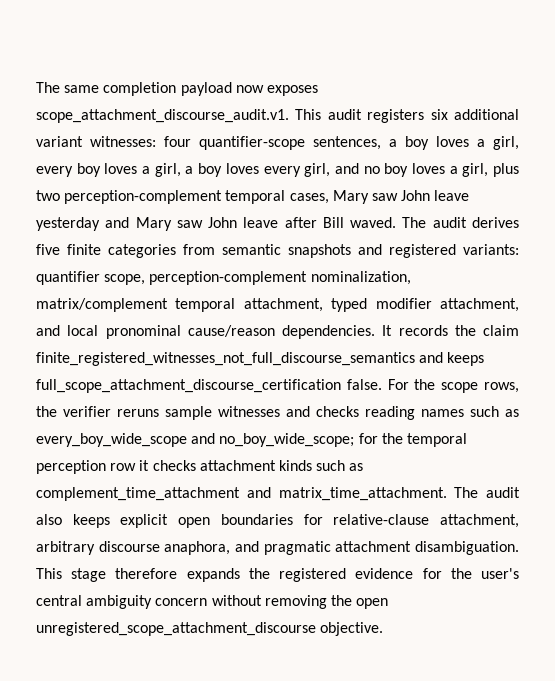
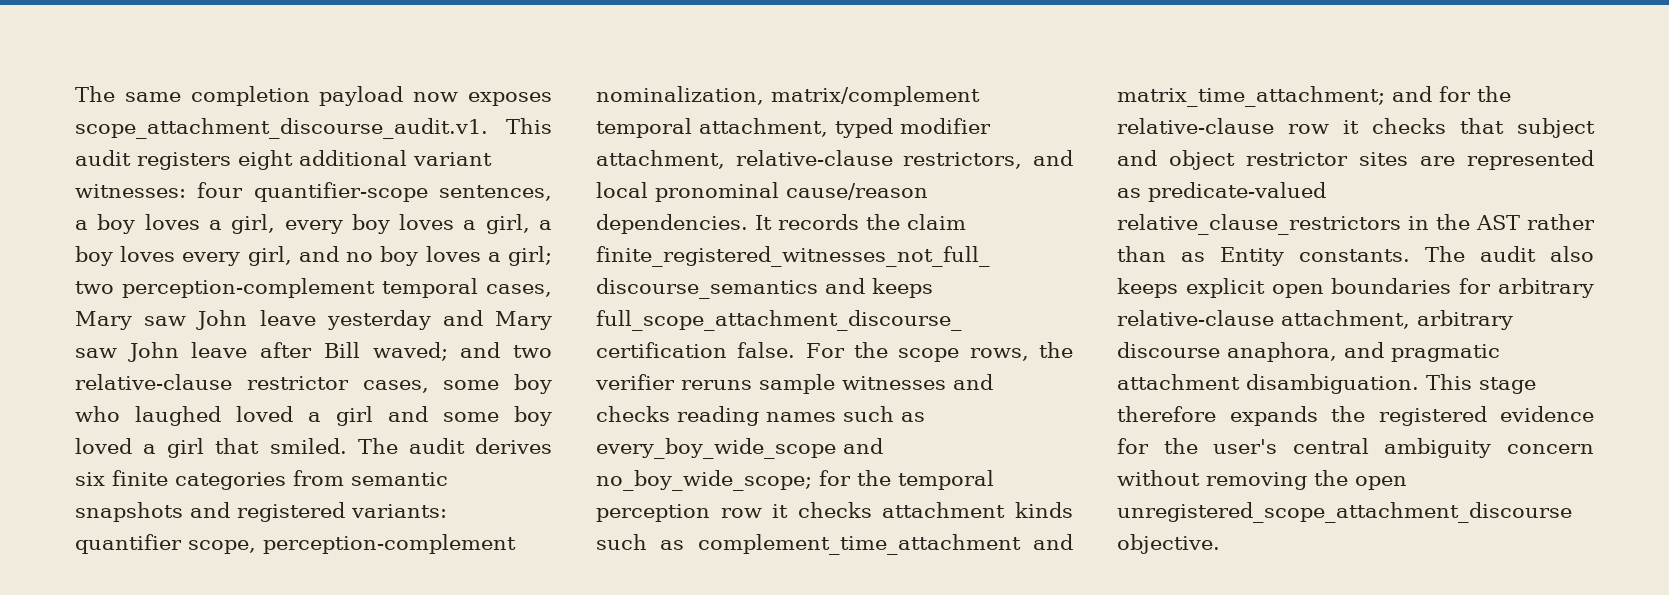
- The same completion payload now exposes scope_attachment_discourse_audit.v1. This audit registers six additional variant witnesses: four quantifier-scope sentences, a boy loves a girl, every boy loves a girl, a boy loves every girl, and no boy loves a girl, plus two perception-complement temporal cases, Mary saw John leave yesterday and Mary saw John leave after Bill waved.
+ The same completion payload now exposes scope_attachment_discourse_audit.v1. This audit registers eight additional variant witnesses: four quantifier-scope sentences, a boy loves a girl, every boy loves a girl, a boy loves every girl, and no boy loves a girl; two perception-complement temporal cases, Mary saw John leave yesterday and Mary saw John leave after Bill waved; and two relative-clause restrictor cases, some boy who laughed loved a girl and some boy loved a girl that smiled.
- The audit derives five finite categories from semantic snapshots and registered variants: quantifier scope, perception-complement nominalization, matrix/complement temporal attachment, typed modifier attachment, and local pronominal cause/reason dependencies.
+ The audit derives six finite categories from semantic snapshots and registered variants: quantifier scope, perception-complement nominalization, matrix/complement temporal attachment, typed modifier attachment, relative-clause restrictors, and local pronominal cause/reason dependencies.
- For the scope rows, the verifier reruns sample witnesses and checks reading names such as every_boy_wide_scope and no_boy_wide_scope; for the temporal perception row it checks attachment kinds such as complement_time_attachment and matrix_time_attachment.
+ For the scope rows, the verifier reruns sample witnesses and checks reading names such as every_boy_wide_scope and no_boy_wide_scope; for the temporal perception row it checks attachment kinds such as complement_time_attachment and matrix_time_attachment; and for the relative-clause row it checks that subject and object restrictor sites are represented as predicate-valued relative_clause_restrictors in the AST rather than as Entity constants.
- The audit also keeps explicit open boundaries for relative-clause attachment, arbitrary discourse anaphora, and pragmatic attachment disambiguation.
+ The audit also keeps explicit open boundaries for arbitrary relative-clause attachment, arbitrary discourse anaphora, and pragmatic attachment disambiguation.

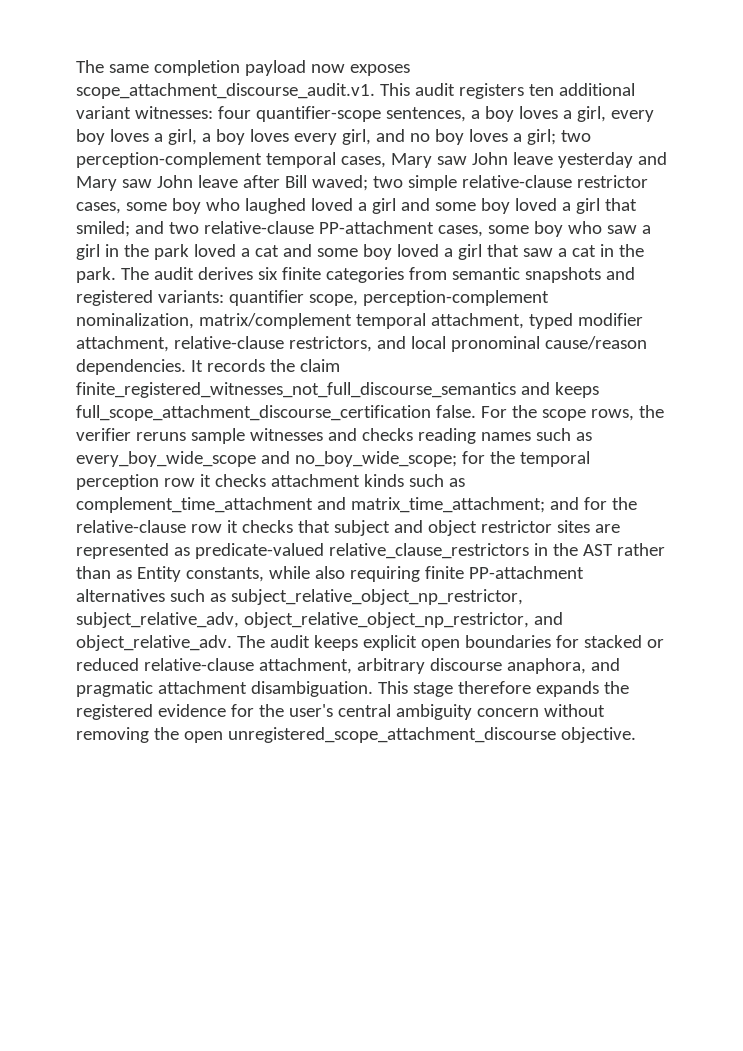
- The same completion payload now exposes scope_attachment_discourse_audit.v1. This audit registers eight additional variant witnesses:
+ The same completion payload now exposes scope_attachment_discourse_audit.v1. This audit registers ten additional variant witnesses:
- and two relative-clause restrictor cases, some boy who laughed loved a girl and some boy loved a girl that smiled.
+ two simple relative-clause restrictor cases, some boy who laughed loved a girl and some boy loved a girl that smiled; and two relative-clause PP-attachment cases, some boy who saw a girl in the park loved a cat and some boy loved a girl that saw a cat in the park.
- and for the relative-clause row it checks that subject and object restrictor sites are represented as predicate-valued relative_clause_restrictors in the AST rather than as Entity constants. The audit also keeps explicit open boundaries for arbitrary relative-clause attachment, arbitrary discourse anaphora, and pragmatic attachment disambiguation.
+ and for the relative-clause row it checks that subject and object restrictor sites are represented as predicate-valued relative_clause_restrictors in the AST rather than as Entity constants, while also requiring finite PP-attachment alternatives such as subject_relative_object_np_restrictor, subject_relative_adv, object_relative_object_np_restrictor, and object_relative_adv. The audit keeps explicit open boundaries for stacked or reduced relative-clause attachment, arbitrary discourse anaphora, and pragmatic attachment disambiguation.

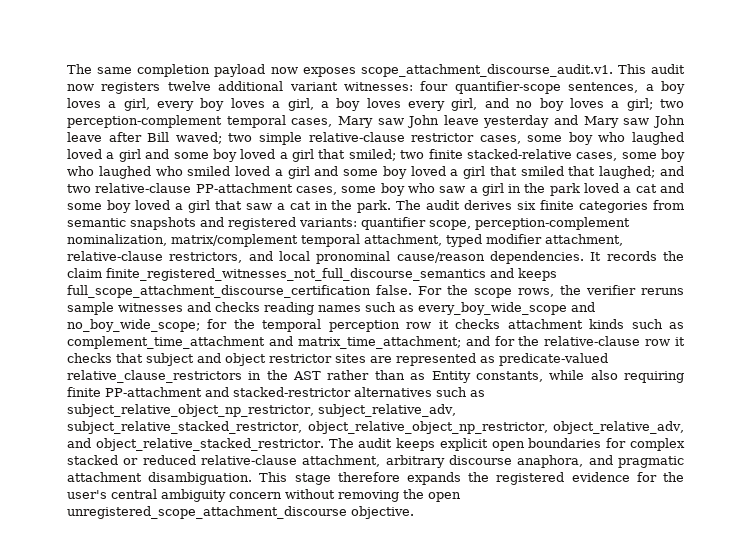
- The same completion payload now exposes scope_attachment_discourse_audit.v1. This audit registers ten additional variant witnesses:
+ The same completion payload now exposes scope_attachment_discourse_audit.v1. This audit now registers twelve additional variant witnesses:
+ two finite stacked-relative cases, some boy who laughed who smiled loved a girl and some boy loved a girl that smiled that laughed;
- and for the relative-clause row it checks that subject and object restrictor sites are represented as predicate-valued relative_clause_restrictors in the AST rather than as Entity constants, while also requiring finite PP-attachment alternatives such as subject_relative_object_np_restrictor, subject_relative_adv, object_relative_object_np_restrictor, and object_relative_adv.
+ and for the relative-clause row it checks that subject and object restrictor sites are represented as predicate-valued relative_clause_restrictors in the AST rather than as Entity constants, while also requiring finite PP-attachment and stacked-restrictor alternatives such as subject_relative_object_np_restrictor, subject_relative_adv, subject_relative_stacked_restrictor, object_relative_object_np_restrictor, object_relative_adv, and object_relative_stacked_restrictor.
- The audit keeps explicit open boundaries for stacked or reduced relative-clause attachment, arbitrary discourse anaphora, and pragmatic attachment disambiguation.
+ The audit keeps explicit open boundaries for complex stacked or reduced relative-clause attachment, arbitrary discourse anaphora, and pragmatic attachment disambiguation.

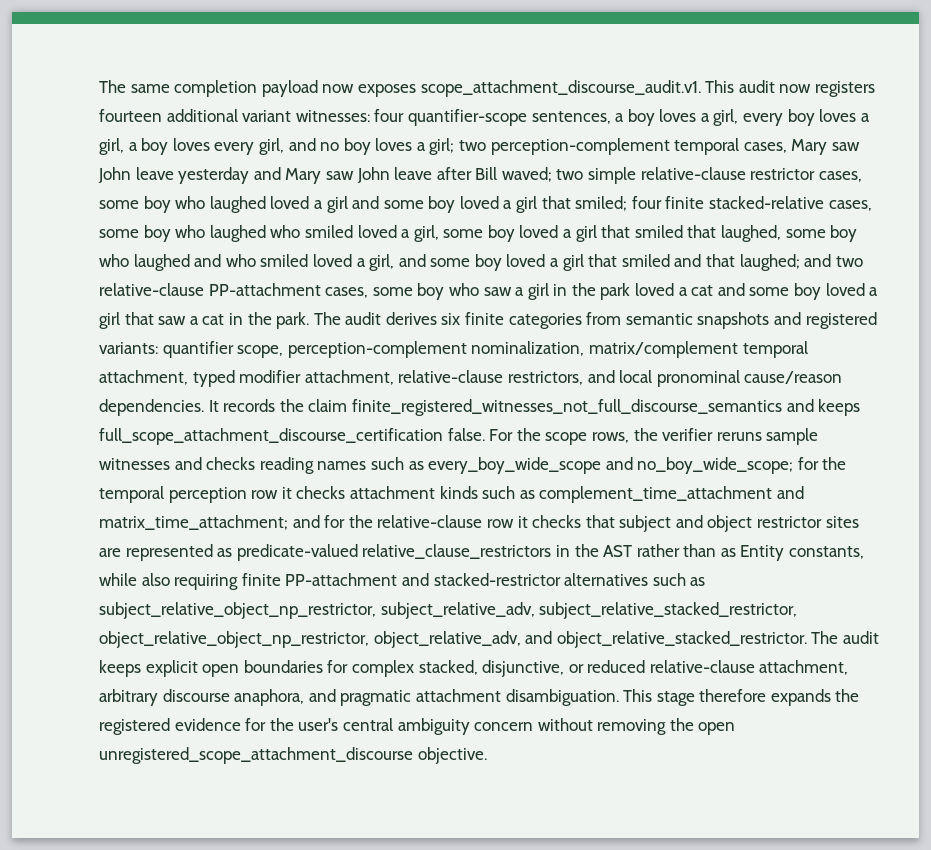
- The same completion payload now exposes scope_attachment_discourse_audit.v1. This audit now registers twelve additional variant witnesses:
+ The same completion payload now exposes scope_attachment_discourse_audit.v1. This audit now registers fourteen additional variant witnesses:
- two finite stacked-relative cases, some boy who laughed who smiled loved a girl and some boy loved a girl that smiled that laughed;
+ four finite stacked-relative cases, some boy who laughed who smiled loved a girl, some boy loved a girl that smiled that laughed, some boy who laughed and who smiled loved a girl, and some boy loved a girl that smiled and that laughed;
- The audit keeps explicit open boundaries for complex stacked or reduced relative-clause attachment, arbitrary discourse anaphora, and pragmatic attachment disambiguation.
+ The audit keeps explicit open boundaries for complex stacked, disjunctive, or reduced relative-clause attachment, arbitrary discourse anaphora, and pragmatic attachment disambiguation.

